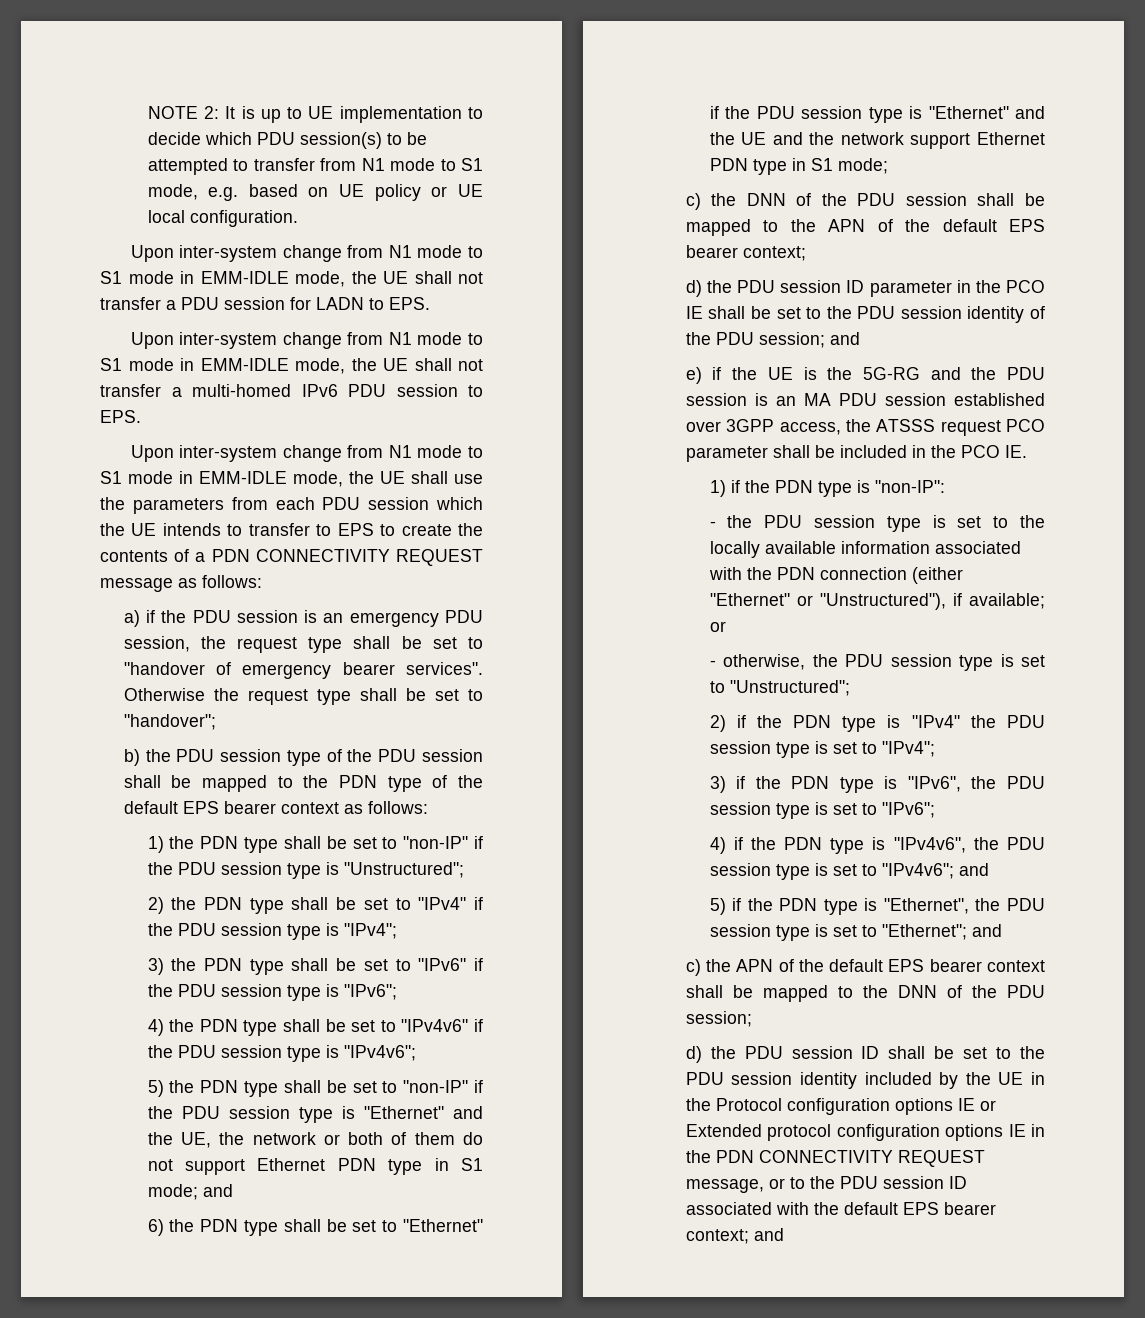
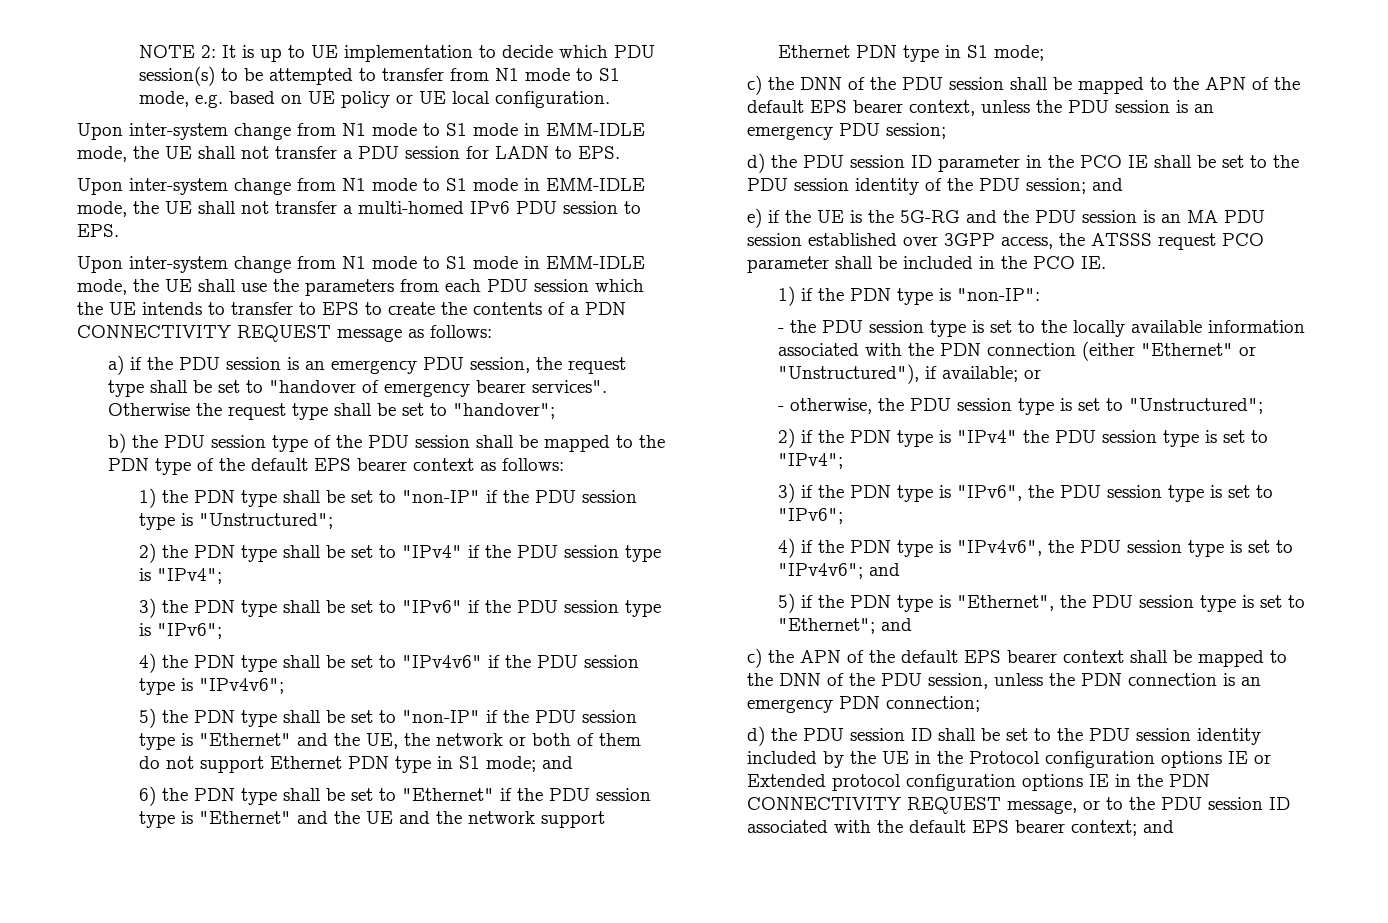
- c) the DNN of the PDU session shall be mapped to the APN of the default EPS bearer context;
+ c) the DNN of the PDU session shall be mapped to the APN of the default EPS bearer context, unless the PDU session is an emergency PDU session;
- c) the APN of the default EPS bearer context shall be mapped to the DNN of the PDU session;
+ c) the APN of the default EPS bearer context shall be mapped to the DNN of the PDU session, unless the PDN connection is an emergency PDN connection;

